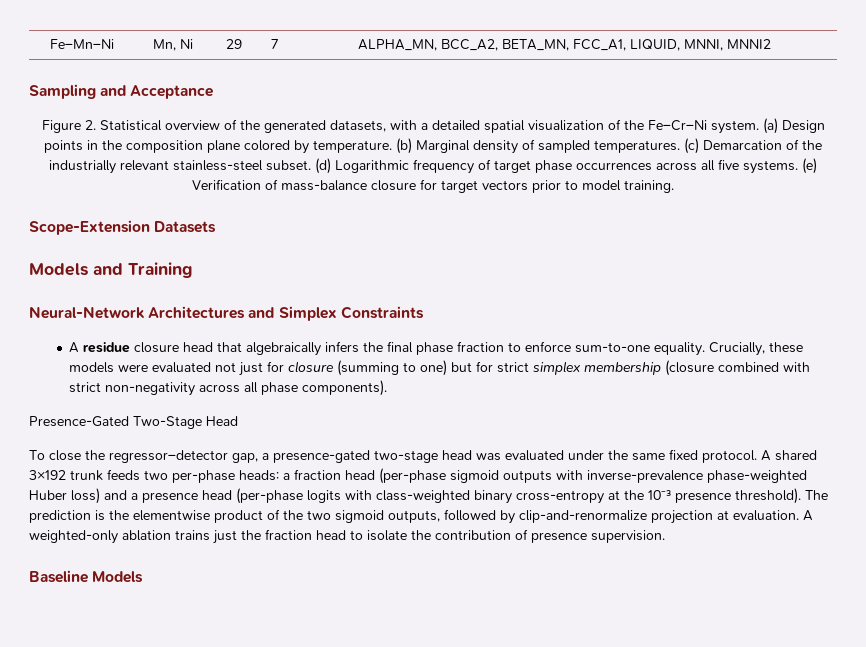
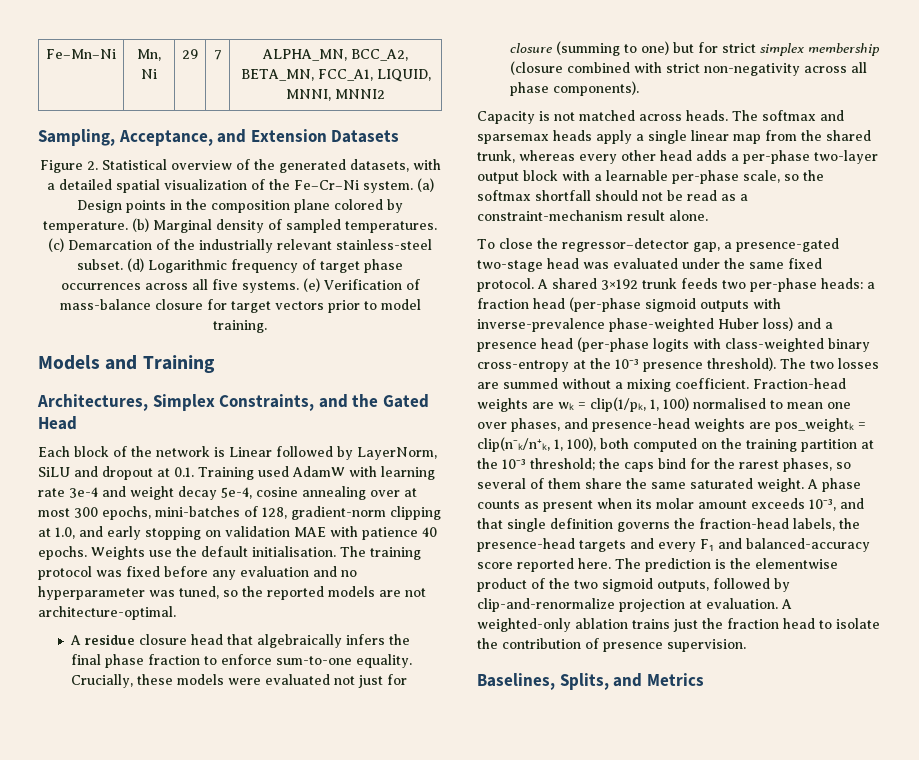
- Sampling and Acceptance
+ Sampling, Acceptance, and Extension Datasets
- Scope-Extension Datasets
- Neural-Network Architectures and Simplex Constraints
+ Architectures, Simplex Constraints, and the Gated Head
+ Each block of the network is Linear followed by LayerNorm, SiLU and dropout at 0.1. Training used AdamW with learning rate 3e-4 and weight decay 5e-4, cosine annealing over at most 300 epochs, mini-batches of 128, gradient-norm clipping at 1.0, and early stopping on validation MAE with patience 40 epochs. Weights use the default initialisation. The training protocol was fixed before any evaluation and no hyperparameter was tuned, so the reported models are not architecture-optimal.
- Presence-Gated Two-Stage Head
+ Capacity is not matched across heads. The softmax and sparsemax heads apply a single linear map from the shared trunk, whereas every other head adds a per-phase two-layer output block with a learnable per-phase scale, so the softmax shortfall should not be read as a constraint-mechanism result alone.
- The prediction is the elementwise product of the two sigmoid outputs, followed by clip-and-renormalize projection at evaluation.
+ The two losses are summed without a mixing coefficient. Fraction-head weights are wₖ = clip(1/pₖ, 1, 100) normalised to mean one over phases, and presence-head weights are pos_weightₖ = clip(n⁻ₖ/n⁺ₖ, 1, 100), both computed on the training partition at the 10⁻³ threshold; the caps bind for the rarest phases, so several of them share the same saturated weight. A phase counts as present when its molar amount exceeds 10⁻³, and that single definition governs the fraction-head labels, the presence-head targets and every F₁ and balanced-accuracy score reported here. The prediction is the elementwise product of the two sigmoid outputs, followed by clip-and-renormalize projection at evaluation.
- Baseline Models
+ Baselines, Splits, and Metrics

